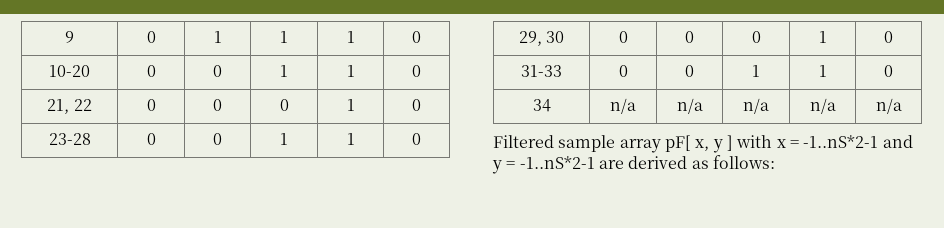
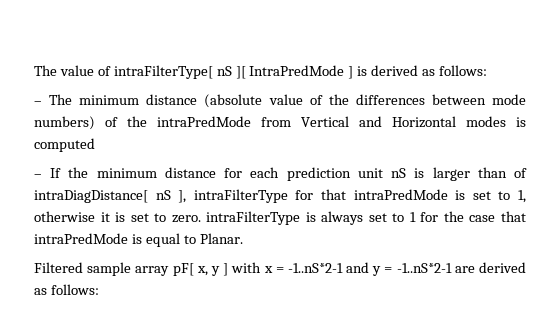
- 9 | 0 | 1 | 1 | 1 | 0
- 10-20 | 0 | 0 | 1 | 1 | 0
- 21, 22 | 0 | 0 | 0 | 1 | 0
- 23-28 | 0 | 0 | 1 | 1 | 0
- 29, 30 | 0 | 0 | 0 | 1 | 0
- 31-33 | 0 | 0 | 1 | 1 | 0
- 34 | n/a | n/a | n/a | n/a | n/a
+ The value of intraFilterType[ nS ][ IntraPredMode ] is derived as follows:
+ – The minimum distance (absolute value of the differences between mode numbers) of the intraPredMode from Vertical and Horizontal modes is computed
+ – If the minimum distance for each prediction unit nS is larger than of intraDiagDistance[ nS ], intraFilterType for that intraPredMode is set to 1, otherwise it is set to zero. intraFilterType is always set to 1 for the case that intraPredMode is equal to Planar.

